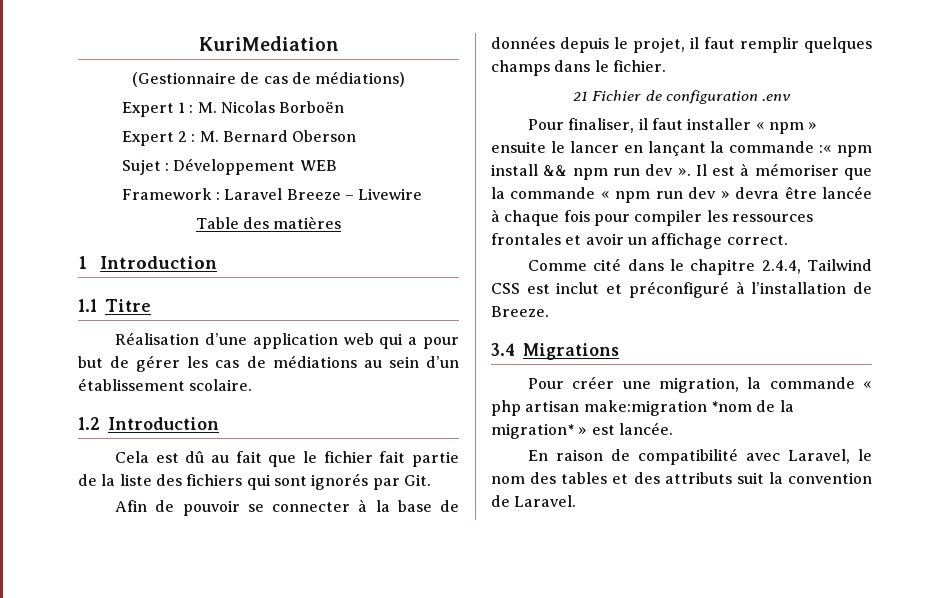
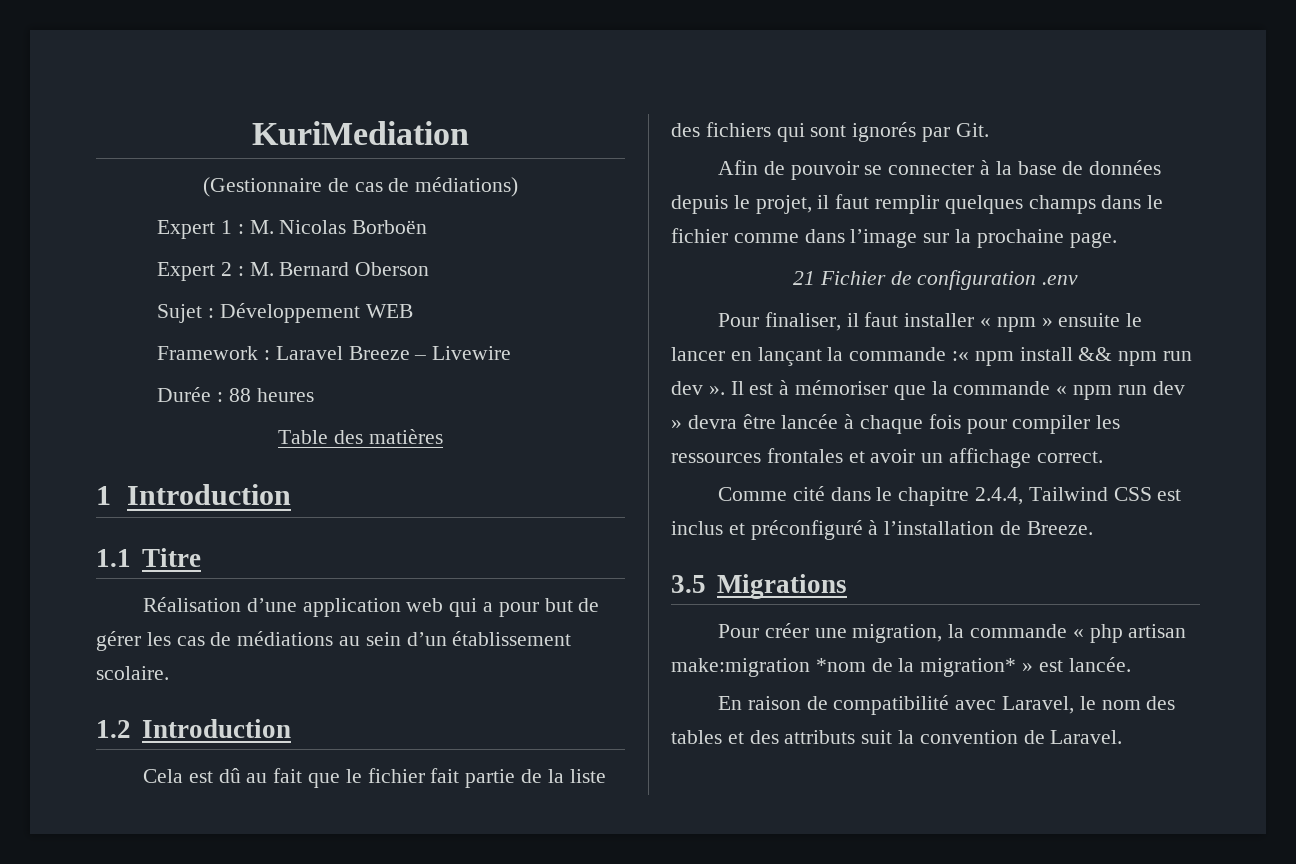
+ Durée : 88 heures
- Afin de pouvoir se connecter à la base de données depuis le projet, il faut remplir quelques champs dans le fichier.
+ Afin de pouvoir se connecter à la base de données depuis le projet, il faut remplir quelques champs dans le fichier comme dans l’image sur la prochaine page.
- Comme cité dans le chapitre 2.4.4, Tailwind CSS est inclut et préconfiguré à l’installation de Breeze.
+ Comme cité dans le chapitre 2.4.4, Tailwind CSS est inclus et préconfiguré à l’installation de Breeze.
- 3.4 Migrations
+ 3.5 Migrations

